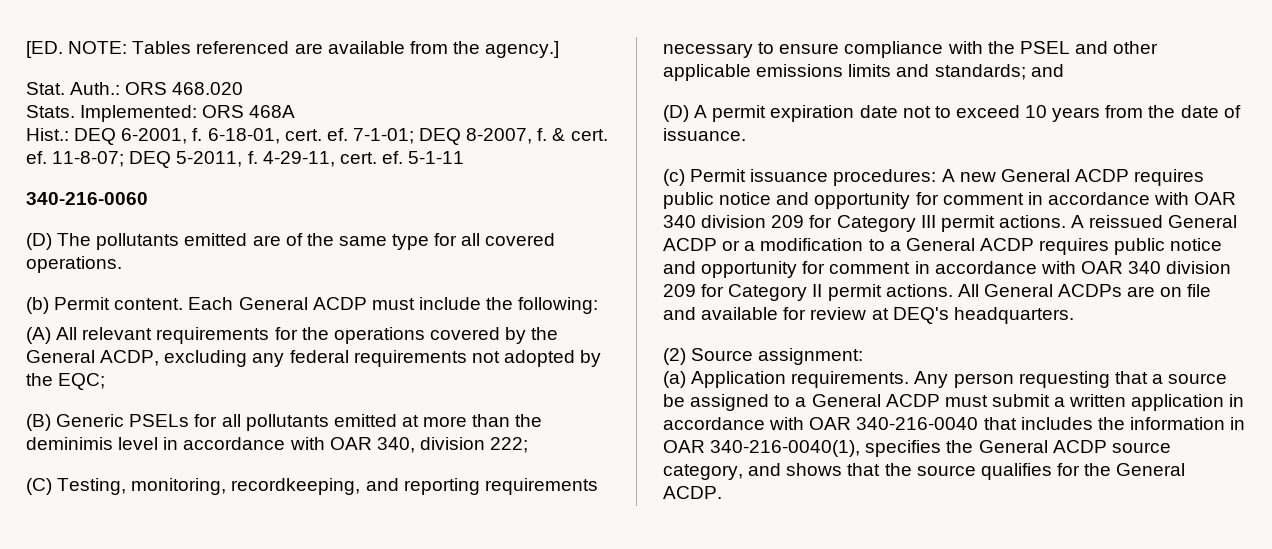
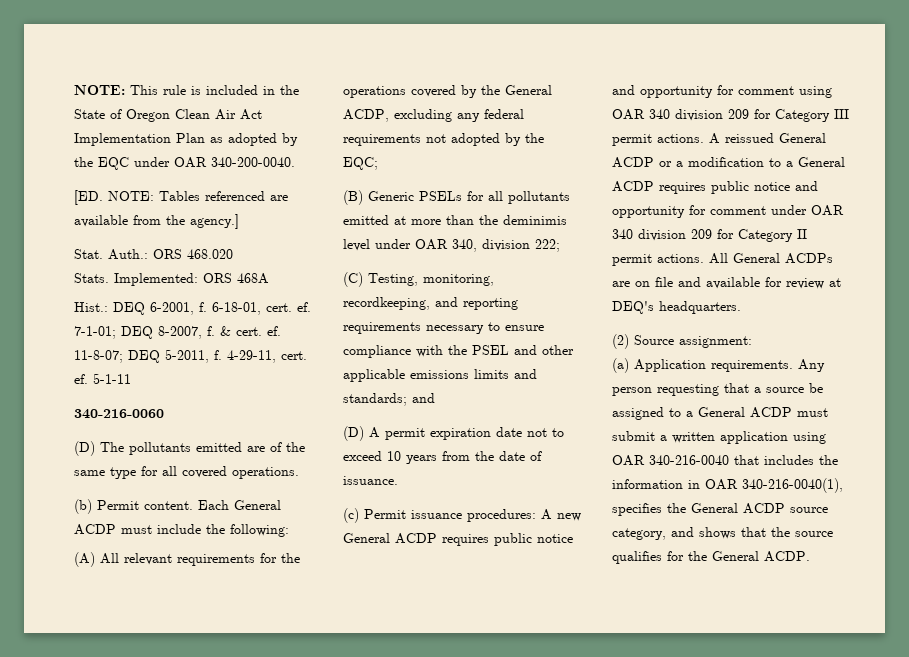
+ NOTE: This rule is included in the State of Oregon Clean Air Act Implementation Plan as adopted by the EQC under OAR 340-200-0040.
- (B) Generic PSELs for all pollutants emitted at more than the deminimis level in accordance with OAR 340, division 222;
+ (B) Generic PSELs for all pollutants emitted at more than the deminimis level under OAR 340, division 222;
- (c) Permit issuance procedures: A new General ACDP requires public notice and opportunity for comment in accordance with OAR 340 division 209 for Category III permit actions.
+ (c) Permit issuance procedures: A new General ACDP requires public notice and opportunity for comment using OAR 340 division 209 for Category III permit actions.
- A reissued General ACDP or a modification to a General ACDP requires public notice and opportunity for comment in accordance with OAR 340 division 209 for Category II permit actions.
+ A reissued General ACDP or a modification to a General ACDP requires public notice and opportunity for comment under OAR 340 division 209 for Category II permit actions.
- Any person requesting that a source be assigned to a General ACDP must submit a written application in accordance with OAR 340-216-0040 that includes the information in OAR 340-216-0040(1), specifies the General ACDP source category, and shows that the source qualifies for the General ACDP.
+ Any person requesting that a source be assigned to a General ACDP must submit a written application using OAR 340-216-0040 that includes the information in OAR 340-216-0040(1), specifies the General ACDP source category, and shows that the source qualifies for the General ACDP.

